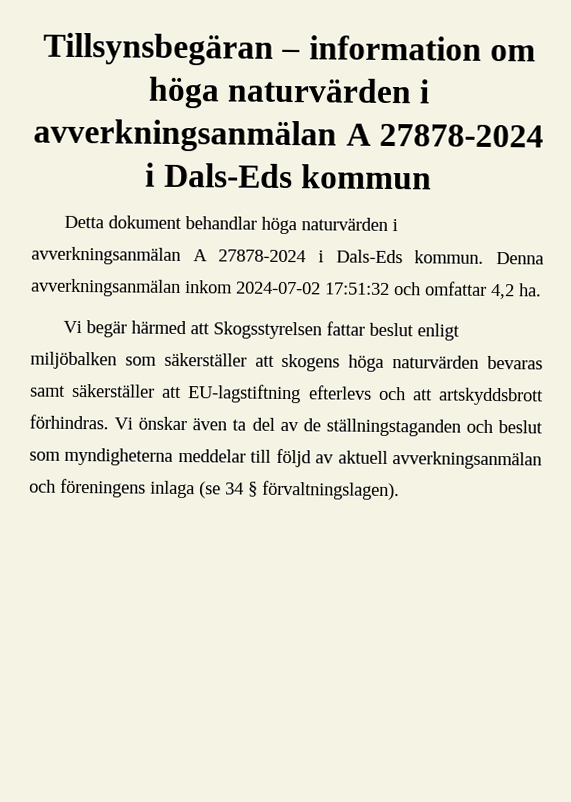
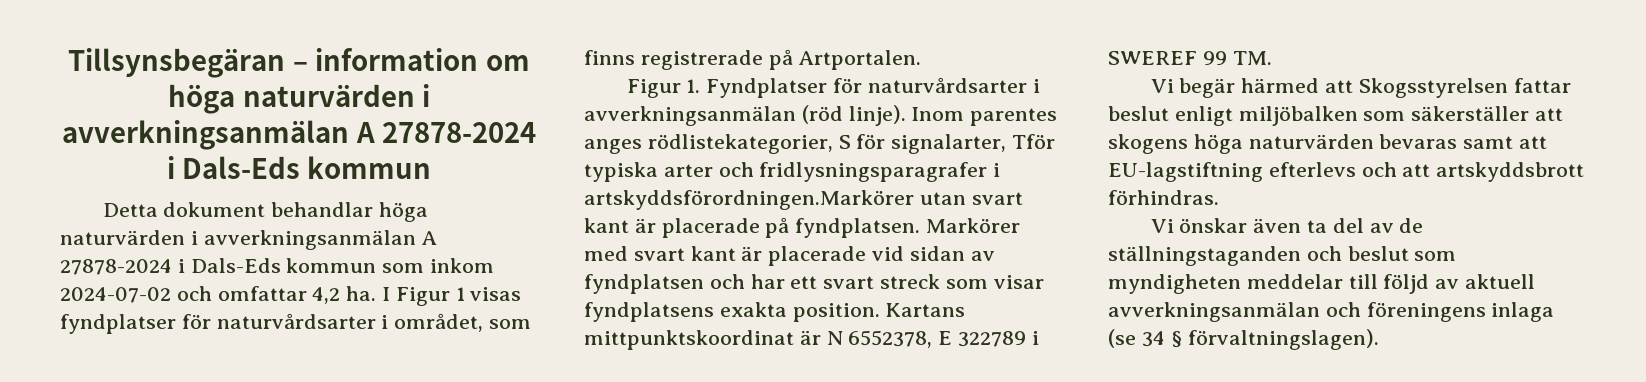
- Detta dokument behandlar höga naturvärden i avverkningsanmälan A 27878-2024 i Dals-Eds kommun. Denna avverkningsanmälan inkom 2024-07-02 17:51:32 och omfattar 4,2 ha.
+ Detta dokument behandlar höga naturvärden i avverkningsanmälan A 27878-2024 i Dals-Eds kommun som inkom 2024-07-02 och omfattar 4,2 ha. I Figur 1 visas fyndplatser för naturvårdsarter i området, som finns registrerade på Artportalen.
+ Figur 1. Fyndplatser för naturvårdsarter i avverkningsanmälan (röd linje). Inom parentes anges rödlistekategorier, S för signalarter, Tför typiska arter och fridlysningsparagrafer i artskyddsförordningen.Markörer utan svart kant är placerade på fyndplatsen. Markörer med svart kant är placerade vid sidan av fyndplatsen och har ett svart streck som visar fyndplatsens exakta position. Kartans mittpunktskoordinat är N 6552378, E 322789 i SWEREF 99 TM.
- Vi begär härmed att Skogsstyrelsen fattar beslut enligt miljöbalken som säkerställer att skogens höga naturvärden bevaras samt säkerställer att EU-lagstiftning efterlevs och att artskyddsbrott förhindras. Vi önskar även ta del av de ställningstaganden och beslut som myndigheterna meddelar till följd av aktuell avverkningsanmälan och föreningens inlaga (se 34 § förvaltningslagen).
+ Vi begär härmed att Skogsstyrelsen fattar beslut enligt miljöbalken som säkerställer att skogens höga naturvärden bevaras samt att EU-lagstiftning efterlevs och att artskyddsbrott förhindras.
+ Vi önskar även ta del av de ställningstaganden och beslut som myndigheten meddelar till följd av aktuell avverkningsanmälan och föreningens inlaga (se 34 § förvaltningslagen).

